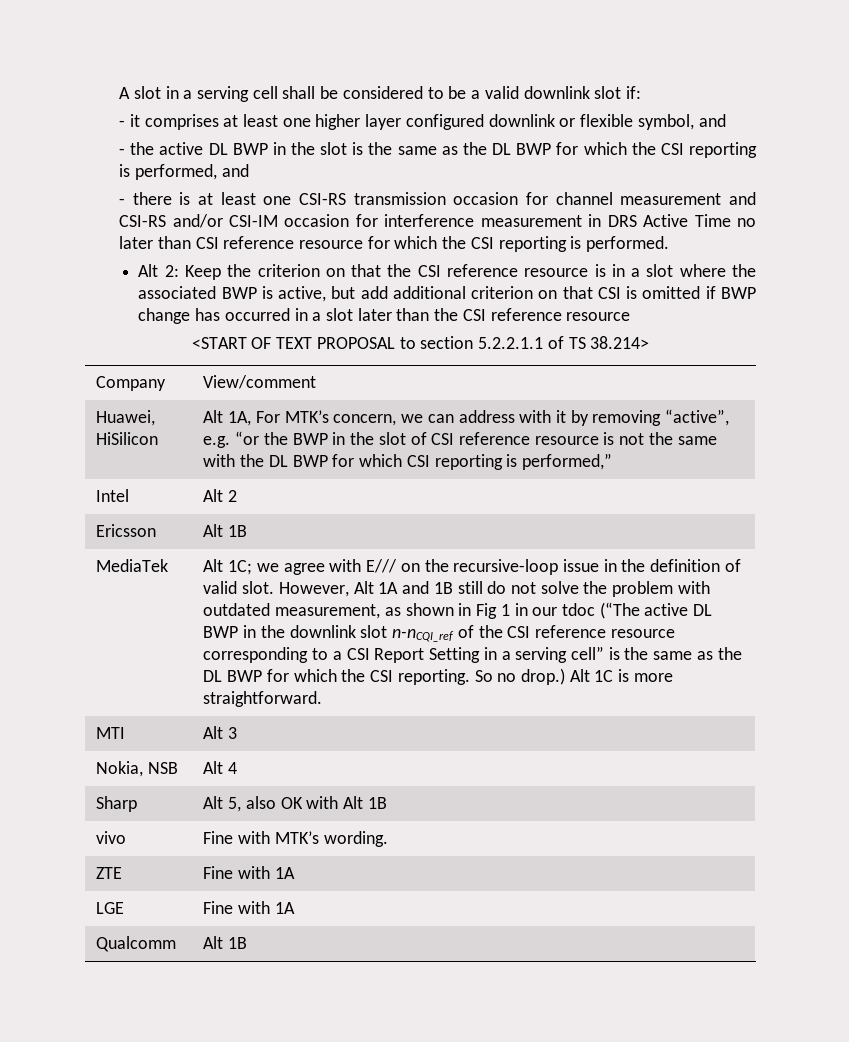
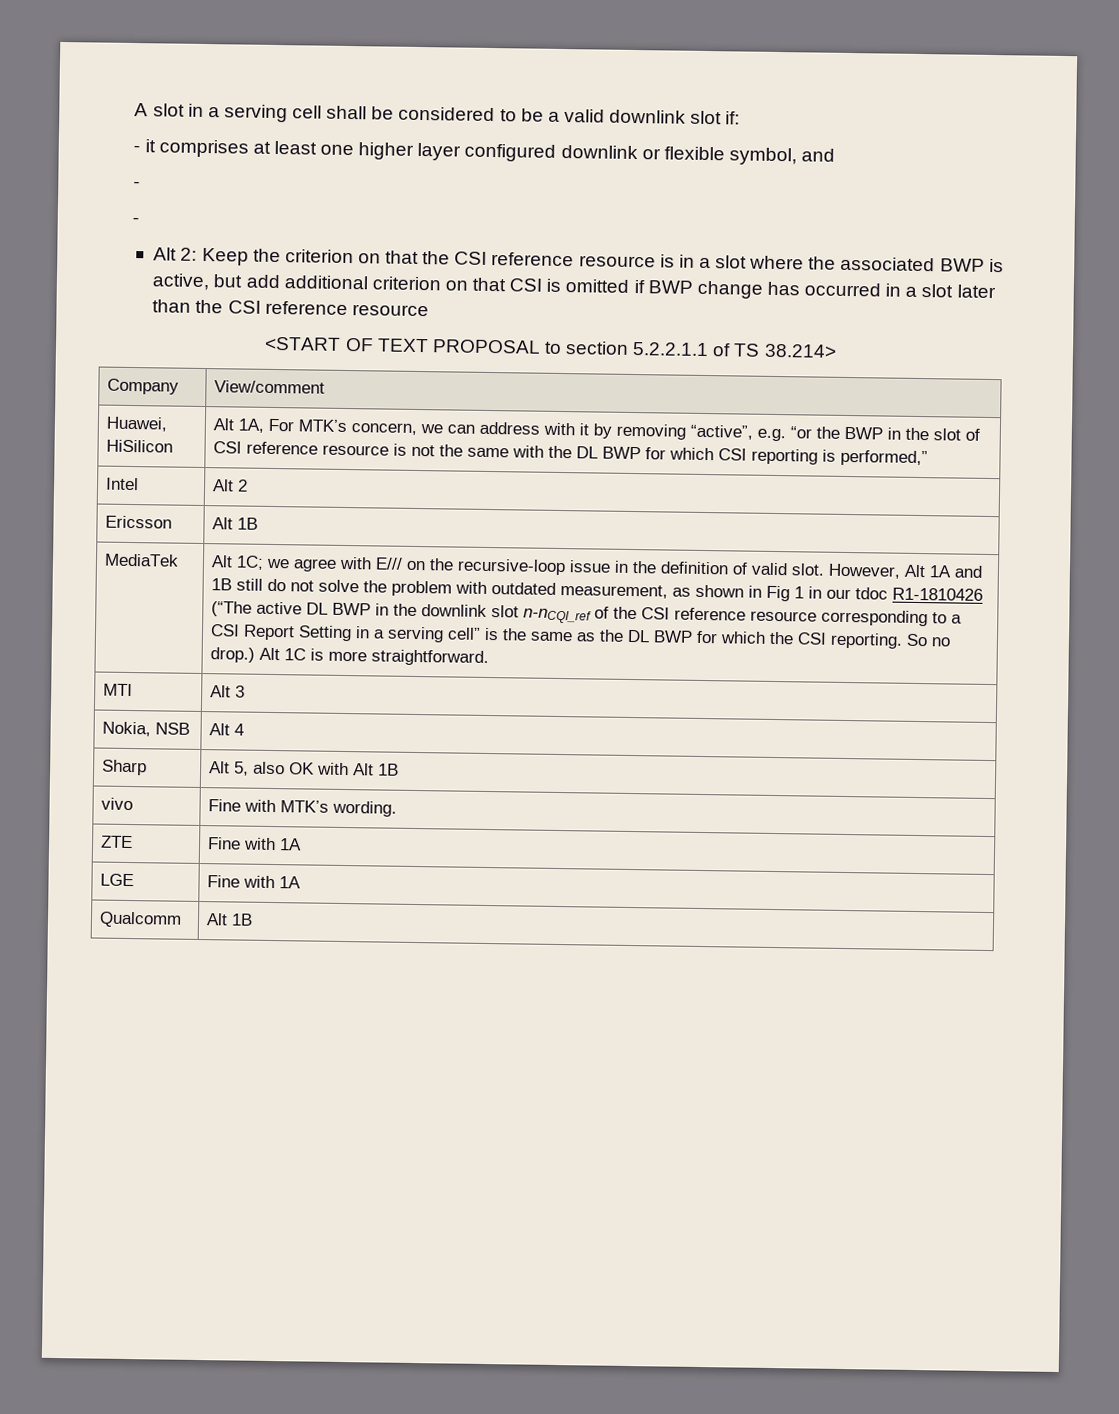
  - it comprises at least one higher layer configured downlink or flexible symbol, and
- - the active DL BWP in the slot is the same as the DL BWP for which the CSI reporting is performed, and
- - there is at least one CSI-RS transmission occasion for channel measurement and CSI-RS and/or CSI-IM occasion for interference measurement in DRS Active Time no later than CSI reference resource for which the CSI reporting is performed.
+ -
+ -
- However, Alt 1A and 1B still do not solve the problem with outdated measurement, as shown in Fig 1 in our tdoc (“The active DL BWP in the downlink slot n-nCQI_ref of the CSI reference resource corresponding to a CSI Report Setting in a serving cell” is the same as the DL BWP for which the CSI reporting.
+ However, Alt 1A and 1B still do not solve the problem with outdated measurement, as shown in Fig 1 in our tdoc R1-1810426 (“The active DL BWP in the downlink slot n-nCQI_ref of the CSI reference resource corresponding to a CSI Report Setting in a serving cell” is the same as the DL BWP for which the CSI reporting.

